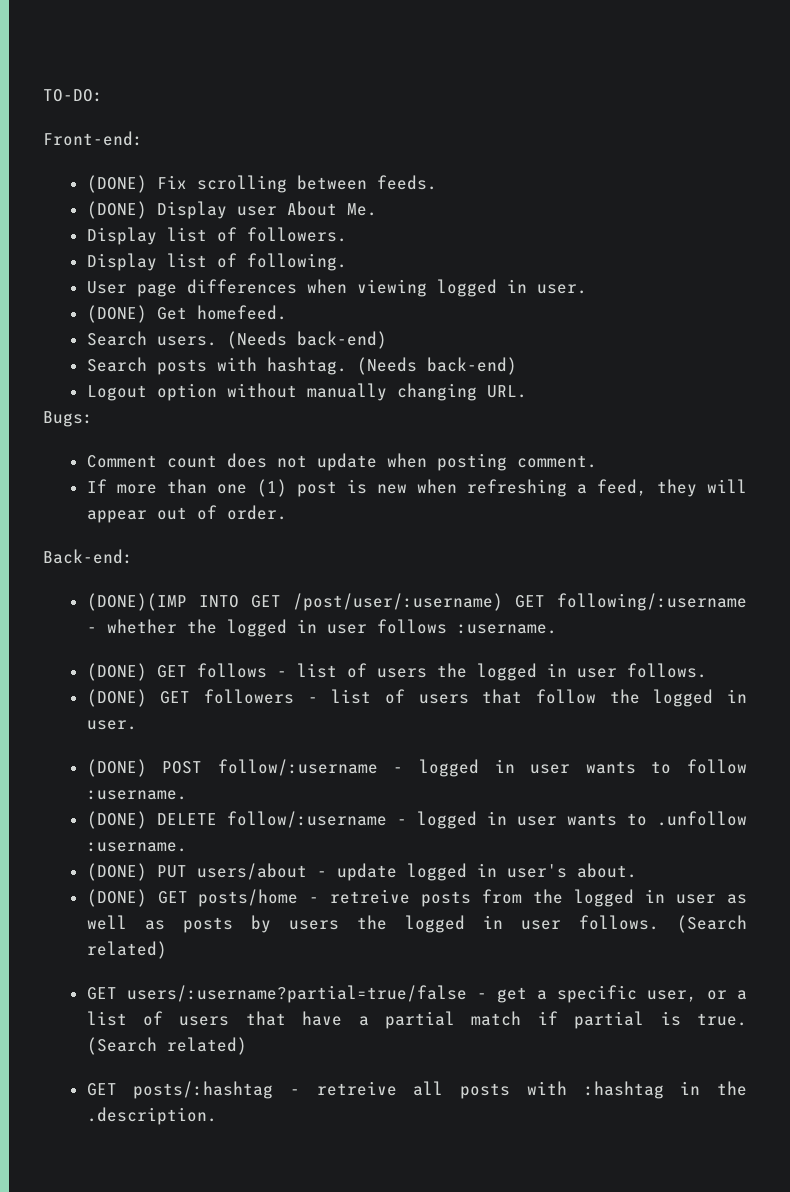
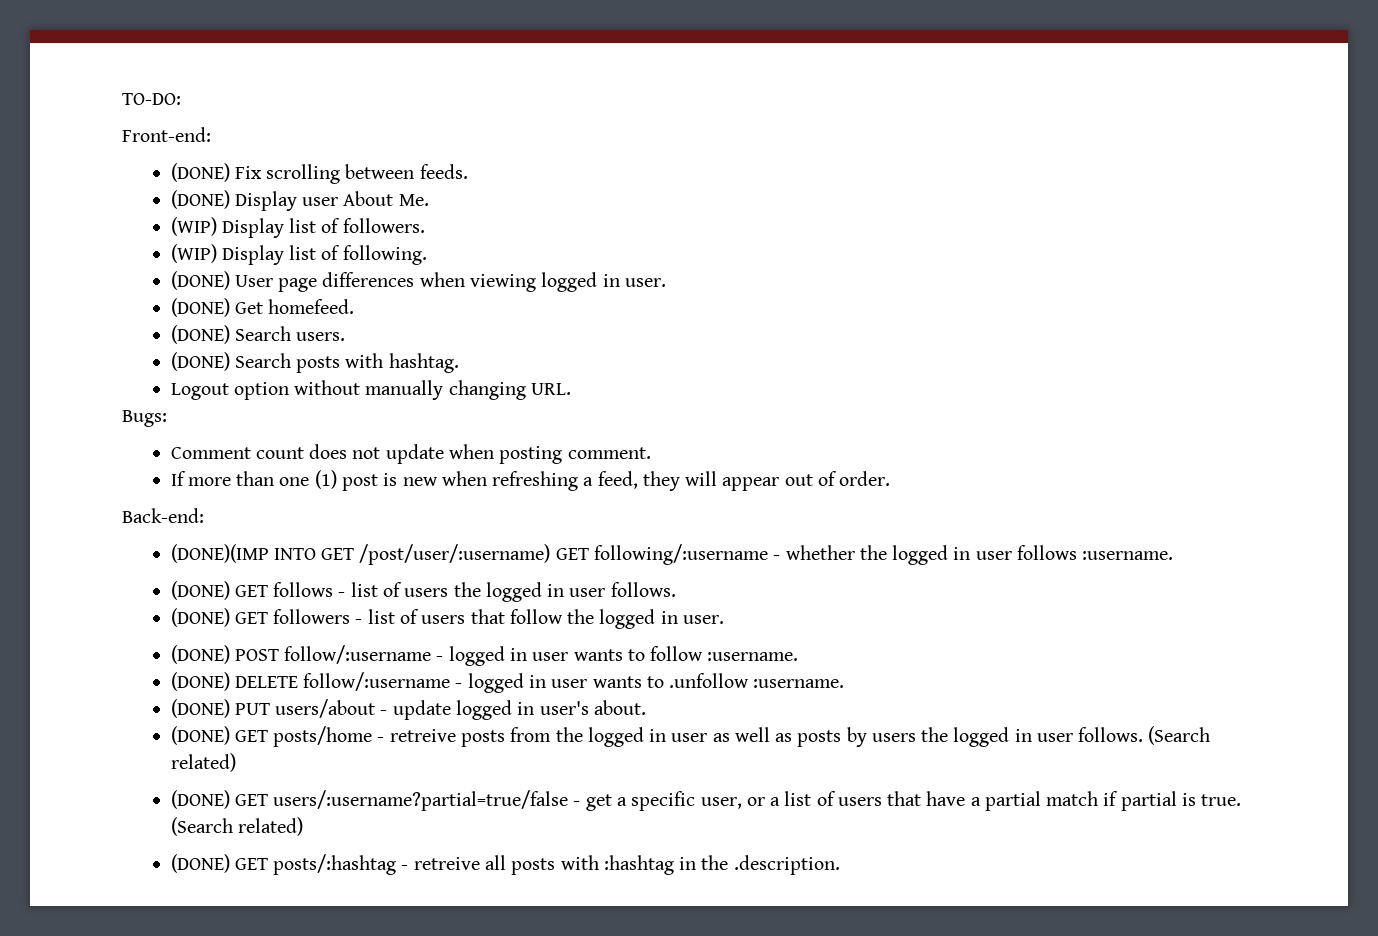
- Display list of followers.
+ (WIP) Display list of followers.
- Display list of following.
+ (WIP) Display list of following.
- User page differences when viewing logged in user.
+ (DONE) User page differences when viewing logged in user.
- Search users. (Needs back-end)
- Search posts with hashtag. (Needs back-end)
+ (DONE) Search users.
+ (DONE) Search posts with hashtag.
- GET users/:username?partial=true/false - get a specific user, or a list of users that have a partial match if partial is true.
+ (DONE) GET users/:username?partial=true/false - get a specific user, or a list of users that have a partial match if partial is true.
- GET posts/:hashtag - retreive all posts with :hashtag in the .description.
+ (DONE) GET posts/:hashtag - retreive all posts with :hashtag in the .description.

